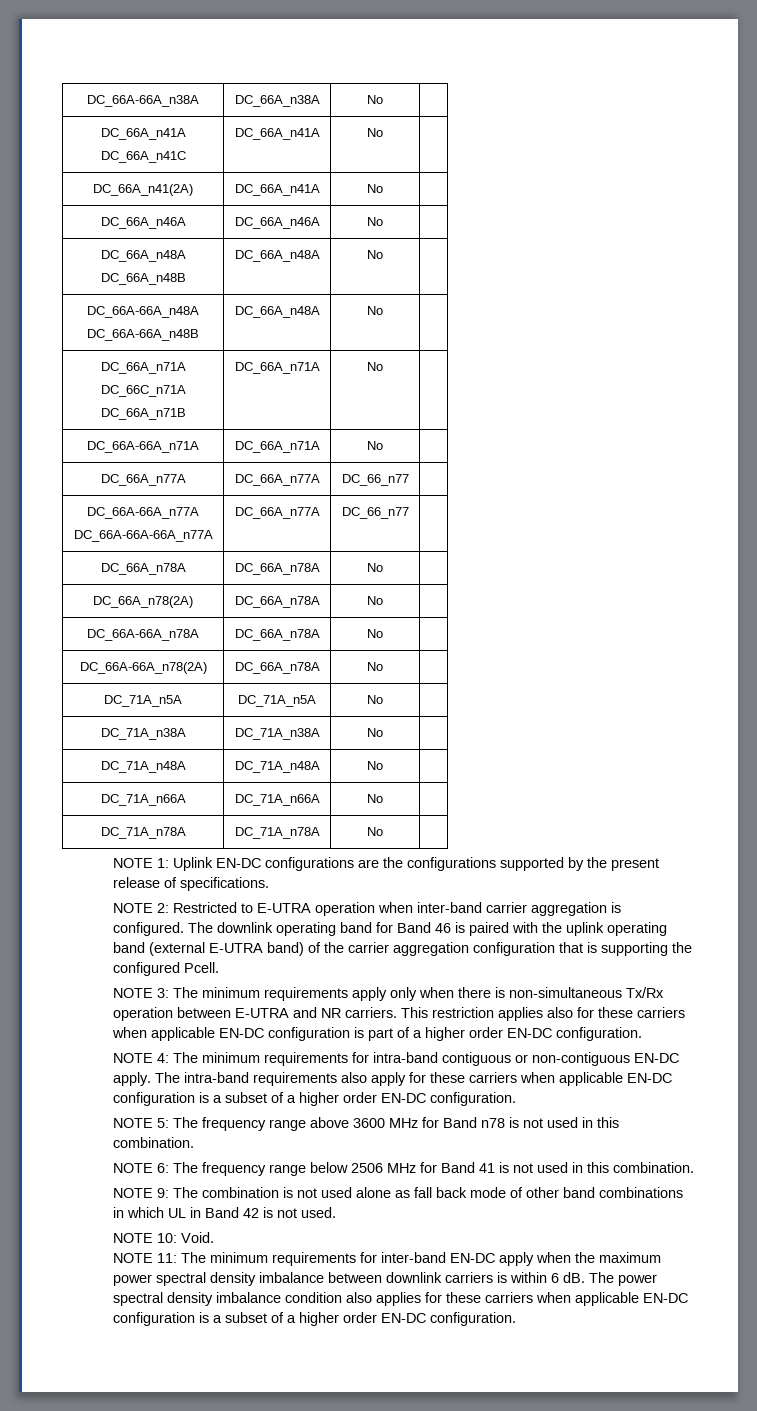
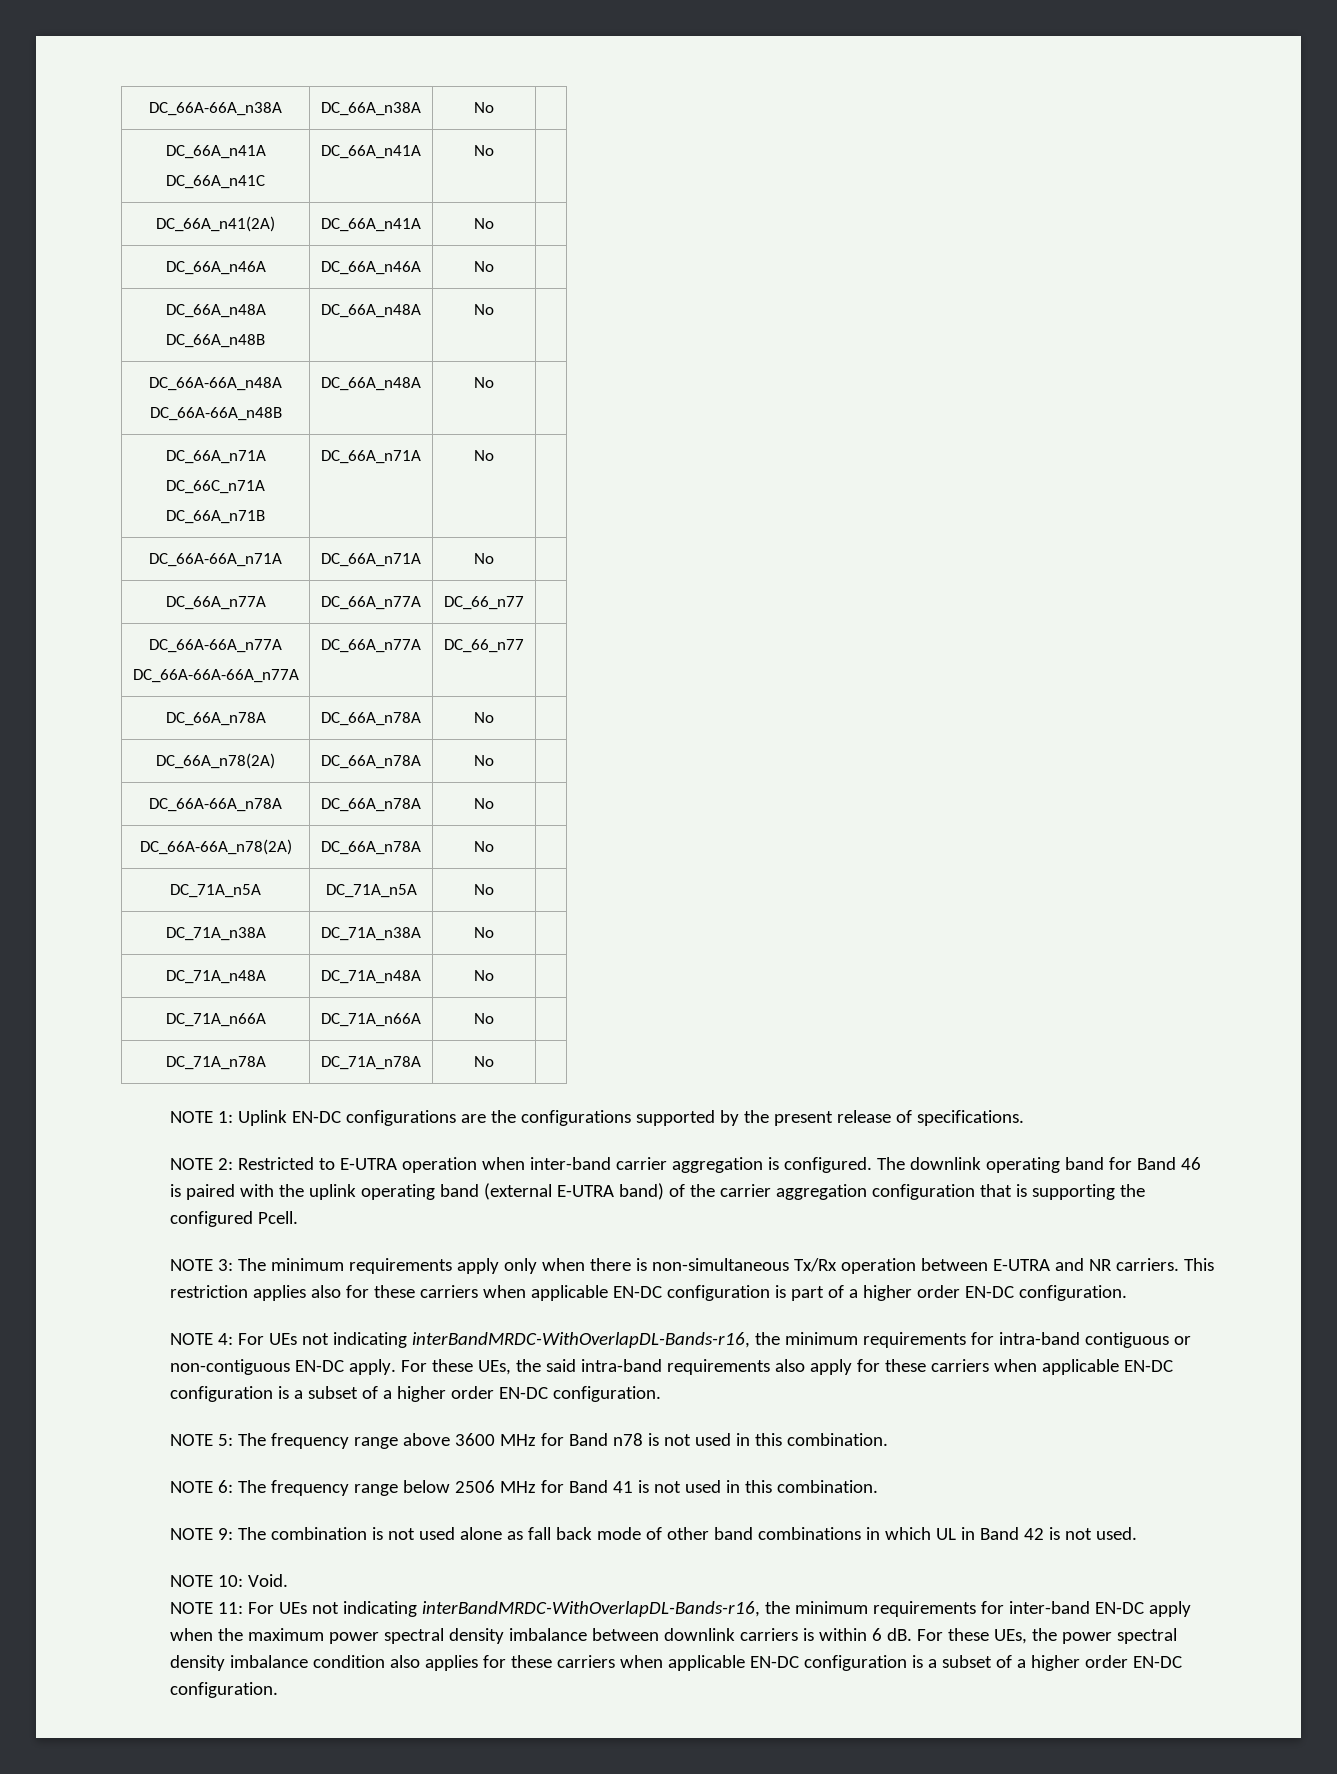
- NOTE 4: The minimum requirements for intra-band contiguous or non-contiguous EN-DC apply.
+ NOTE 4: For UEs not indicating interBandMRDC-WithOverlapDL-Bands-r16, the minimum requirements for intra-band contiguous or non-contiguous EN-DC apply.
- The intra-band requirements also apply for these carriers when applicable EN-DC configuration is a subset of a higher order EN-DC configuration.
+ For these UEs, the said intra-band requirements also apply for these carriers when applicable EN-DC configuration is a subset of a higher order EN-DC configuration.
- NOTE 11: The minimum requirements for inter-band EN-DC apply when the maximum power spectral density imbalance between downlink carriers is within 6 dB.
+ NOTE 11: For UEs not indicating interBandMRDC-WithOverlapDL-Bands-r16, the minimum requirements for inter-band EN-DC apply when the maximum power spectral density imbalance between downlink carriers is within 6 dB.
- The power spectral density imbalance condition also applies for these carriers when applicable EN-DC configuration is a subset of a higher order EN-DC configuration.
+ For these UEs, the power spectral density imbalance condition also applies for these carriers when applicable EN-DC configuration is a subset of a higher order EN-DC configuration.

